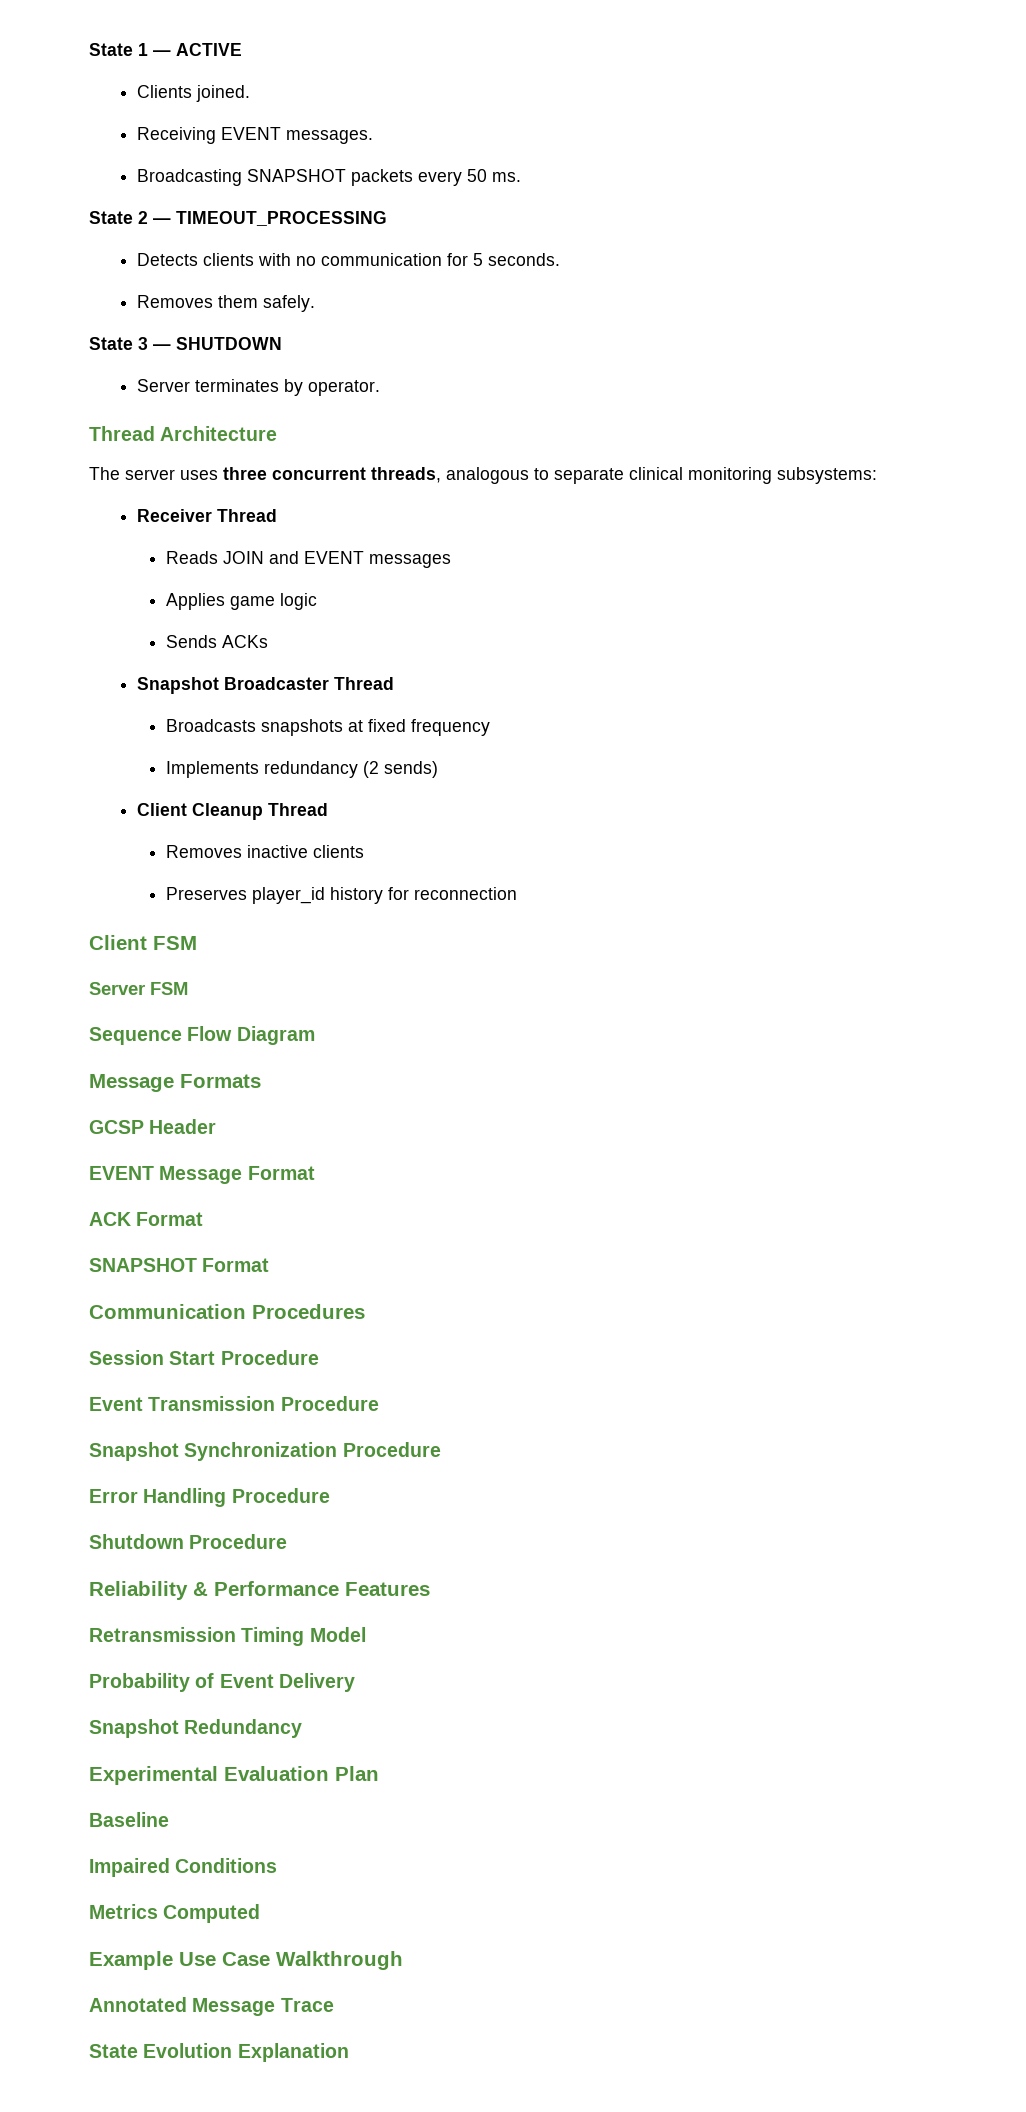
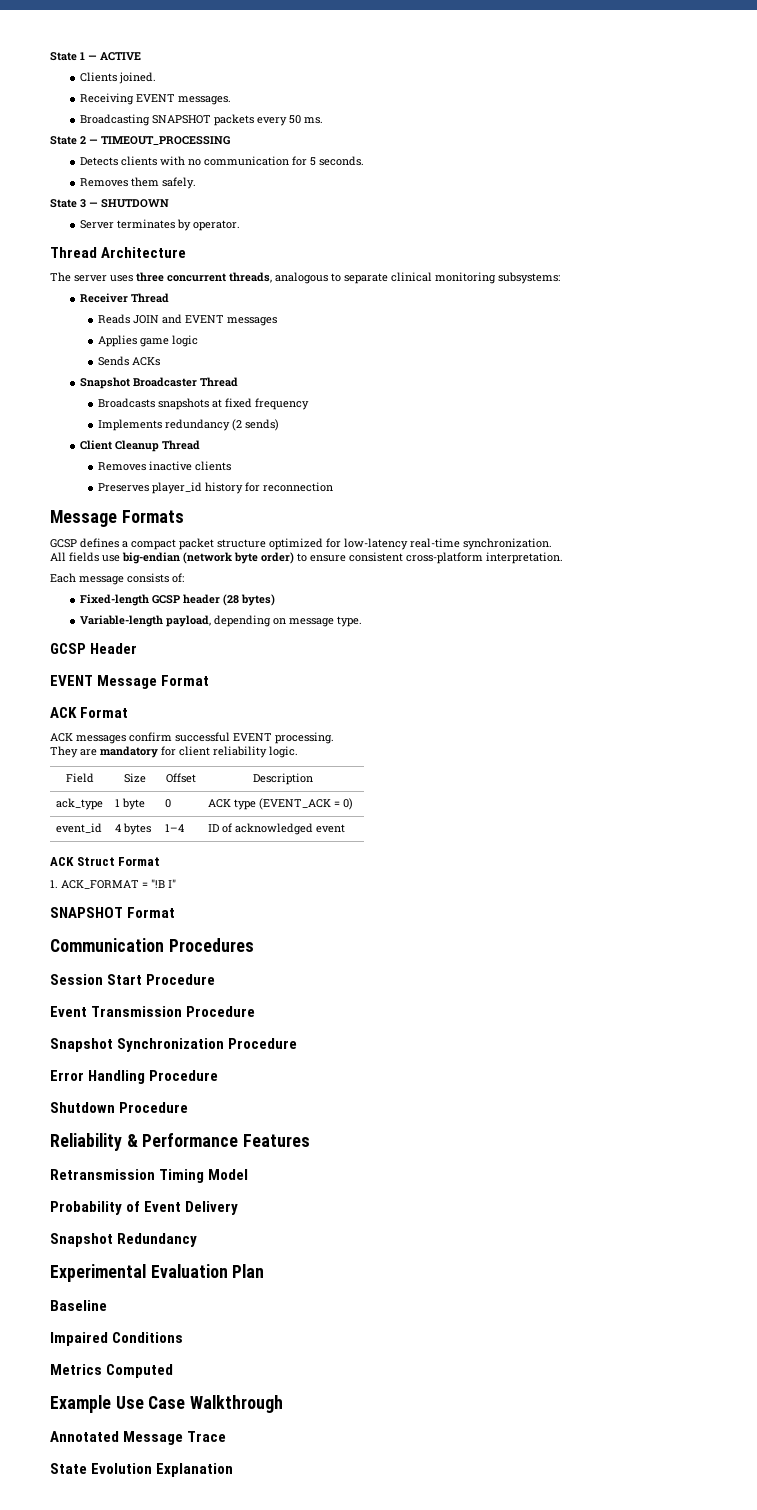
- Client FSM
- Server FSM
- Sequence Flow Diagram
  Message Formats
+ GCSP defines a compact packet structure optimized for low-latency real-time synchronization.
+ All fields use big-endian (network byte order) to ensure consistent cross-platform interpretation.
+ Each message consists of:
+ Fixed-length GCSP header (28 bytes)
+ Variable-length payload, depending on message type.
+ ACK messages confirm successful EVENT processing.
+ They are mandatory for client reliability logic.
+ Field | Size | Offset | Description
+ ack_type | 1 byte | 0 | ACK type (EVENT_ACK = 0)
+ event_id | 4 bytes | 1–4 | ID of acknowledged event
+ ACK Struct Format
+ 1. ACK_FORMAT = "!B I"

